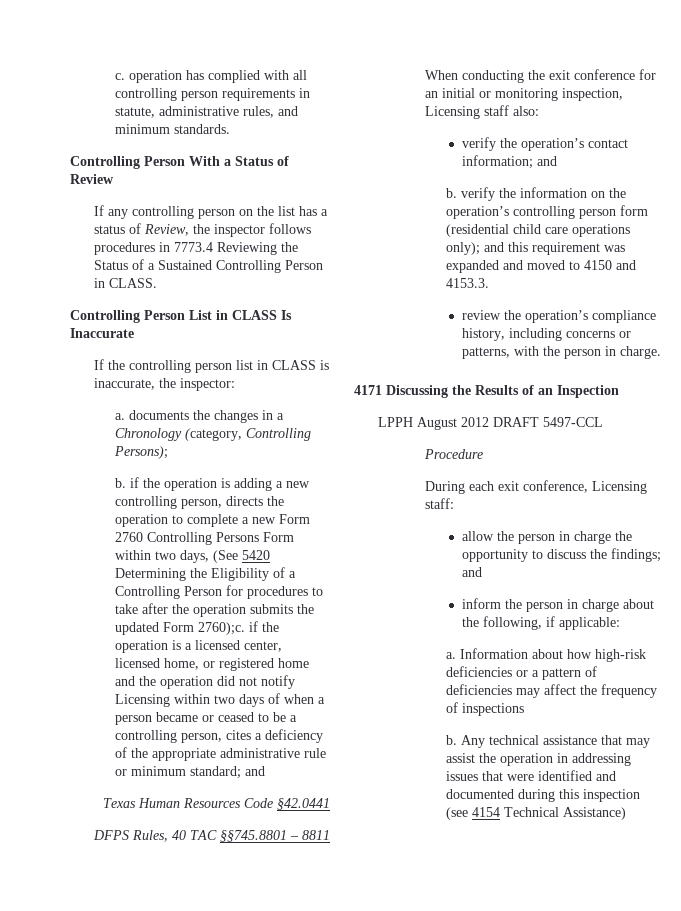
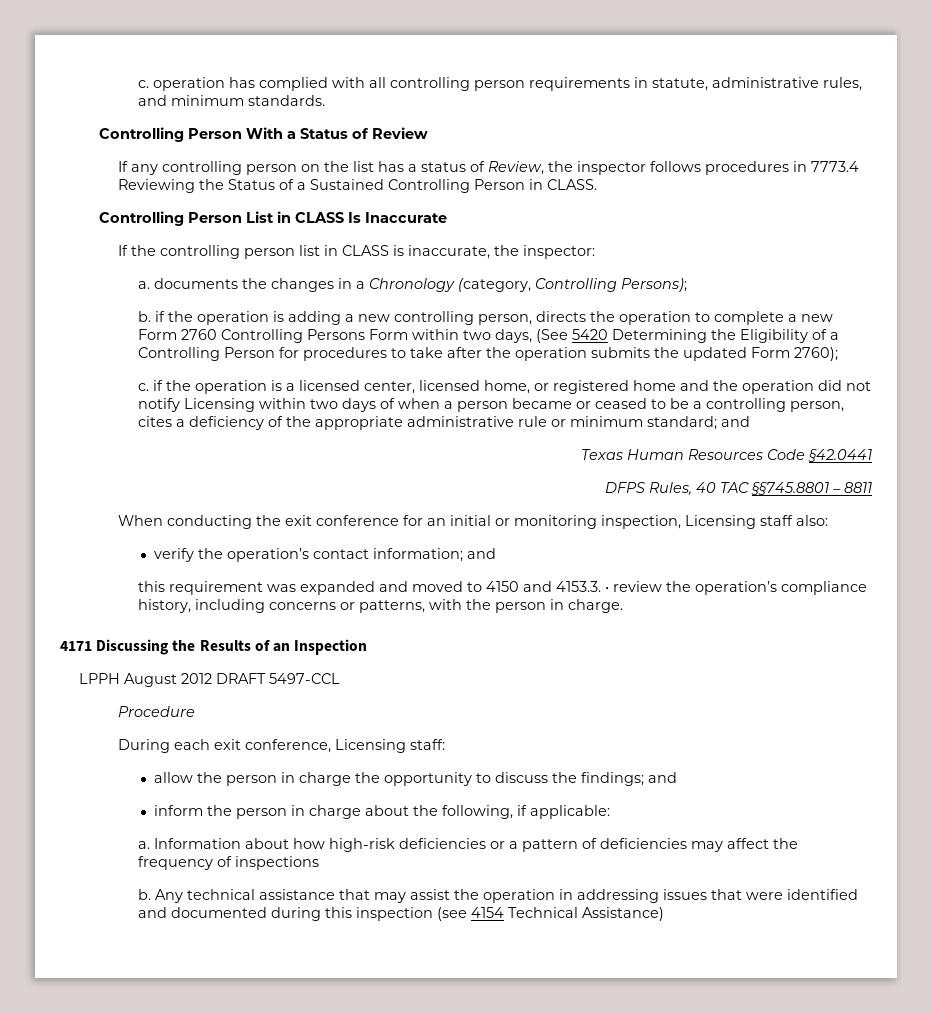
- b. if the operation is adding a new controlling person, directs the operation to complete a new Form 2760 Controlling Persons Form within two days, (See 5420 Determining the Eligibility of a Controlling Person for procedures to take after the operation submits the updated Form 2760);c. if the operation is a licensed center, licensed home, or registered home and the operation did not notify Licensing within two days of when a person became or ceased to be a controlling person, cites a deficiency of the appropriate administrative rule or minimum standard;
+ b. if the operation is adding a new controlling person, directs the operation to complete a new Form 2760 Controlling Persons Form within two days, (See 5420 Determining the Eligibility of a Controlling Person for procedures to take after the operation submits the updated Form 2760);
+ c. if the operation is a licensed center, licensed home, or registered home and the operation did not notify Licensing within two days of when a person became or ceased to be a controlling person, cites a deficiency of the appropriate administrative rule or minimum standard;
- b. verify the information on the operation’s controlling person form (residential child care operations only); and this requirement was expanded and moved to 4150 and 4153.3.
- review the operation’s compliance history, including concerns or patterns, with the person in charge.
+ this requirement was expanded and moved to 4150 and 4153.3. • review the operation’s compliance history, including concerns or patterns, with the person in charge.

